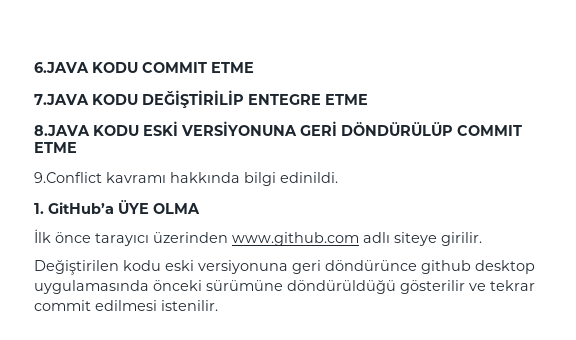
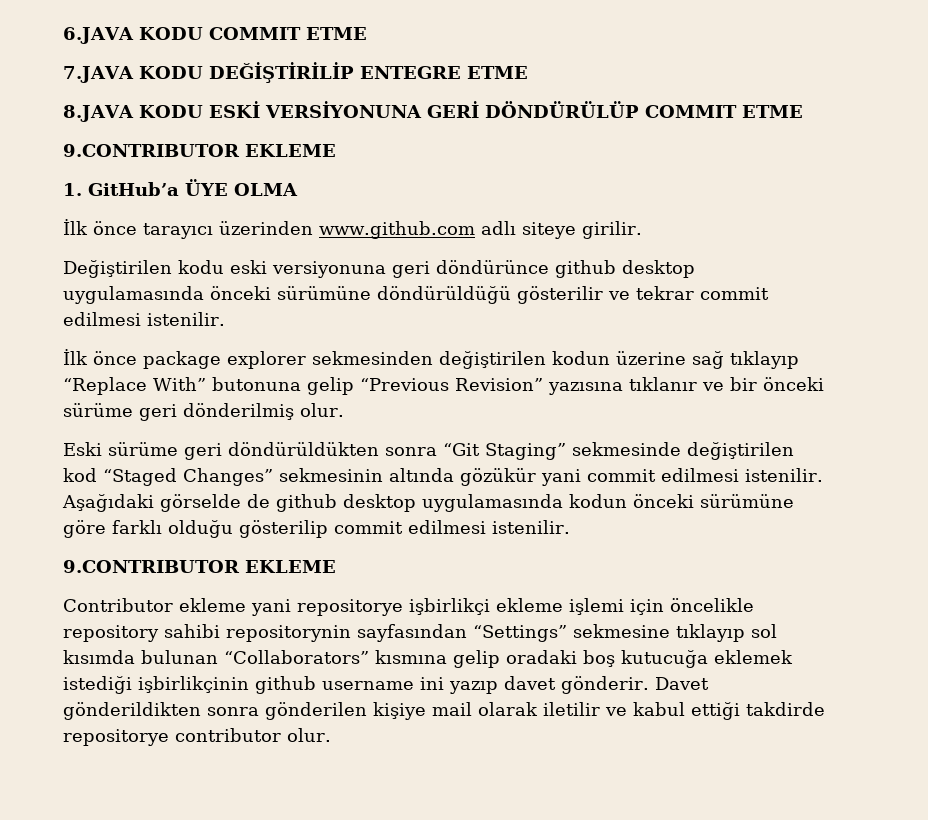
  8.JAVA KODU ESKİ VERSİYONUNA GERİ DÖNDÜRÜLÜP COMMIT ETME
- 9.Conflict kavramı hakkında bilgi edinildi.
+ 9.CONTRIBUTOR EKLEME
+ İlk önce package explorer sekmesinden değiştirilen kodun üzerine sağ tıklayıp “Replace With” butonuna gelip “Previous Revision” yazısına tıklanır ve bir önceki sürüme geri dönderilmiş olur.
+ Eski sürüme geri döndürüldükten sonra “Git Staging” sekmesinde değiştirilen kod “Staged Changes” sekmesinin altında gözükür yani commit edilmesi istenilir. Aşağıdaki görselde de github desktop uygulamasında kodun önceki sürümüne göre farklı olduğu gösterilip commit edilmesi istenilir.
+ 9.CONTRIBUTOR EKLEME
+ Contributor ekleme yani repositorye işbirlikçi ekleme işlemi için öncelikle repository sahibi repositorynin sayfasından “Settings” sekmesine tıklayıp sol kısımda bulunan “Collaborators” kısmına gelip oradaki boş kutucuğa eklemek istediği işbirlikçinin github username ini yazıp davet gönderir. Davet gönderildikten sonra gönderilen kişiye mail olarak iletilir ve kabul ettiği takdirde repositorye contributor olur.

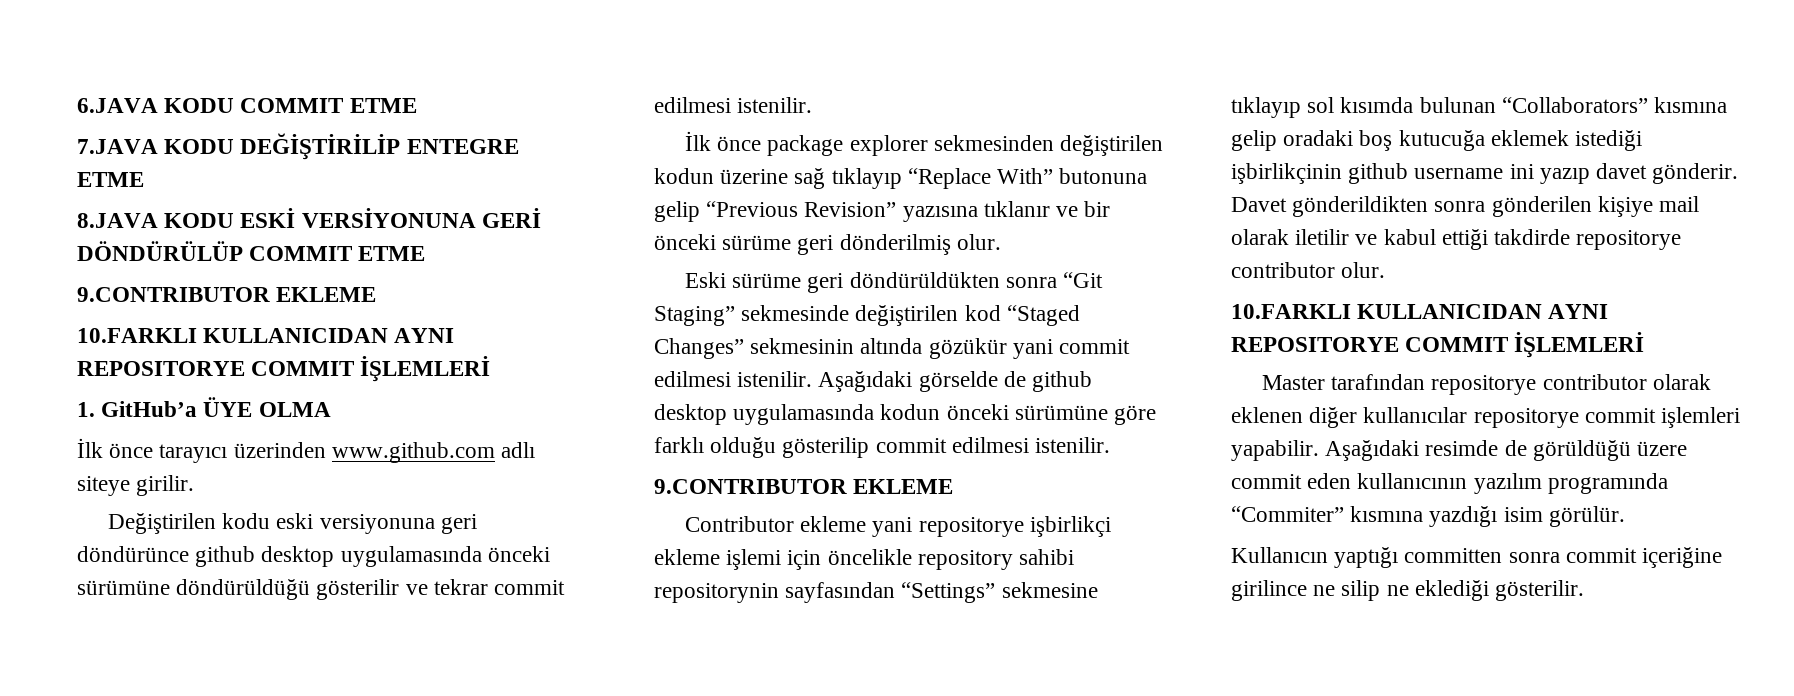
  8.JAVA KODU ESKİ VERSİYONUNA GERİ DÖNDÜRÜLÜP COMMIT ETME
  9.CONTRIBUTOR EKLEME
+ 10.FARKLI KULLANICIDAN AYNI REPOSITORYE COMMIT İŞLEMLERİ
  Davet gönderildikten sonra gönderilen kişiye mail olarak iletilir ve kabul ettiği takdirde repositorye contributor olur.
+ 10.FARKLI KULLANICIDAN AYNI REPOSITORYE COMMIT İŞLEMLERİ
+ Master tarafından repositorye contributor olarak eklenen diğer kullanıcılar repositorye commit işlemleri yapabilir. Aşağıdaki resimde de görüldüğü üzere commit eden kullanıcının yazılım programında “Commiter” kısmına yazdığı isim görülür.
+ Kullanıcın yaptığı committen sonra commit içeriğine girilince ne silip ne eklediği gösterilir.

